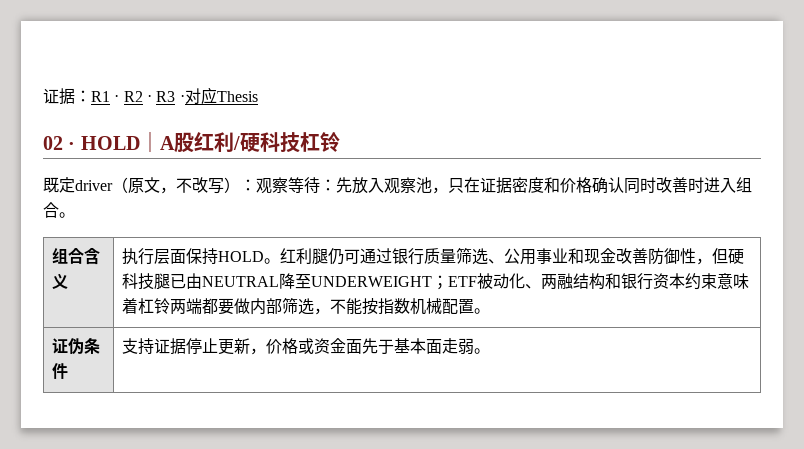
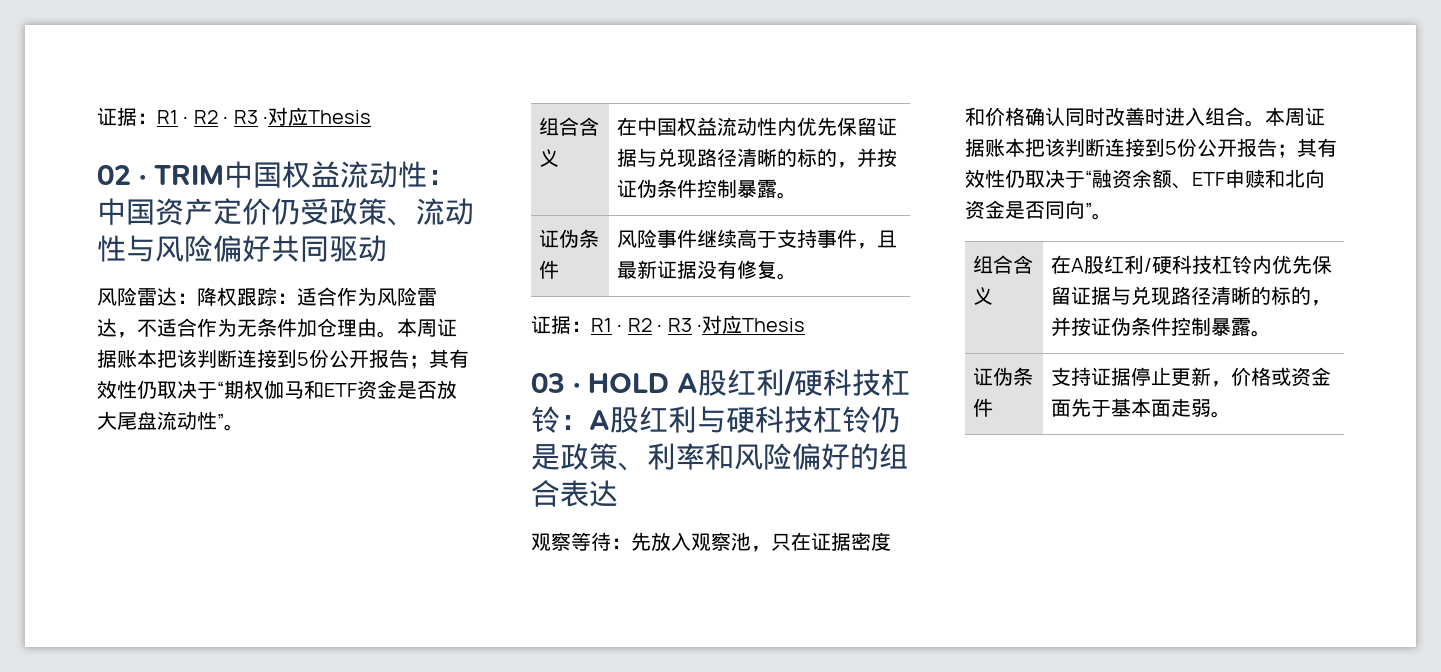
- 02 · HOLD｜A股红利/硬科技杠铃
- 既定driver（原文，不改写）：观察等待：先放入观察池，只在证据密度和价格确认同时改善时进入组合。
- 组合含义 | 执行层面保持HOLD。红利腿仍可通过银行质量筛选、公用事业和现金改善防御性，但硬科技腿已由NEUTRAL降至UNDERWEIGHT；ETF被动化、两融结构和银行资本约束意味着杠铃两端都要做内部筛选，不能按指数机械配置。
+ 02 · TRIM中国权益流动性：中国资产定价仍受政策、流动性与风险偏好共同驱动
+ 风险雷达：降权跟踪：适合作为风险雷达，不适合作为无条件加仓理由。本周证据账本把该判断连接到5份公开报告；其有效性仍取决于“期权伽马和ETF资金是否放大尾盘流动性”。
+ 组合含义 | 在中国权益流动性内优先保留证据与兑现路径清晰的标的，并按证伪条件控制暴露。
+ 证伪条件 | 风险事件继续高于支持事件，且最新证据没有修复。
+ 证据：R1 · R2 · R3 ·对应Thesis
+ 03 · HOLD A股红利/硬科技杠铃：A股红利与硬科技杠铃仍是政策、利率和风险偏好的组合表达
+ 观察等待：先放入观察池，只在证据密度和价格确认同时改善时进入组合。本周证据账本把该判断连接到5份公开报告；其有效性仍取决于“融资余额、ETF申赎和北向资金是否同向”。
+ 组合含义 | 在A股红利/硬科技杠铃内优先保留证据与兑现路径清晰的标的，并按证伪条件控制暴露。

